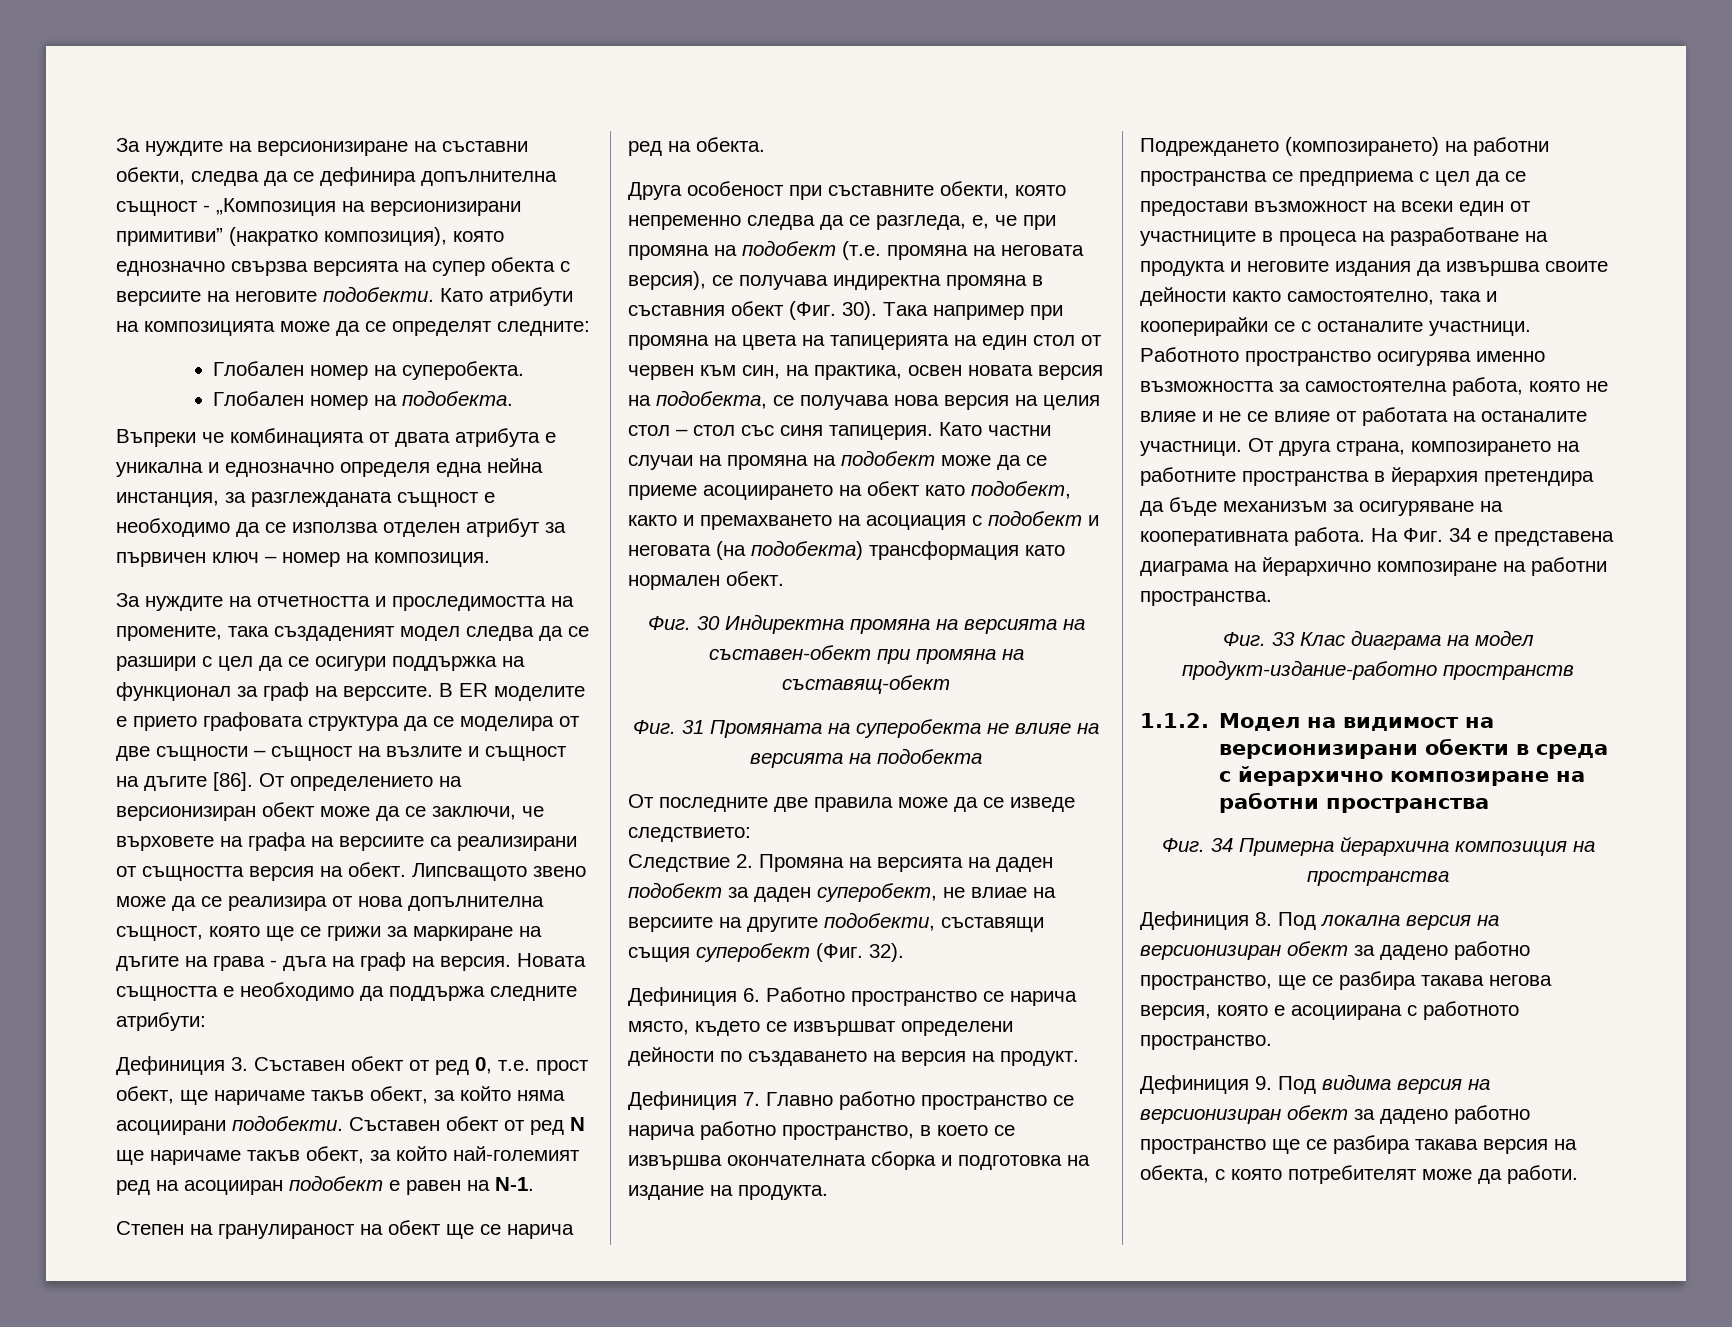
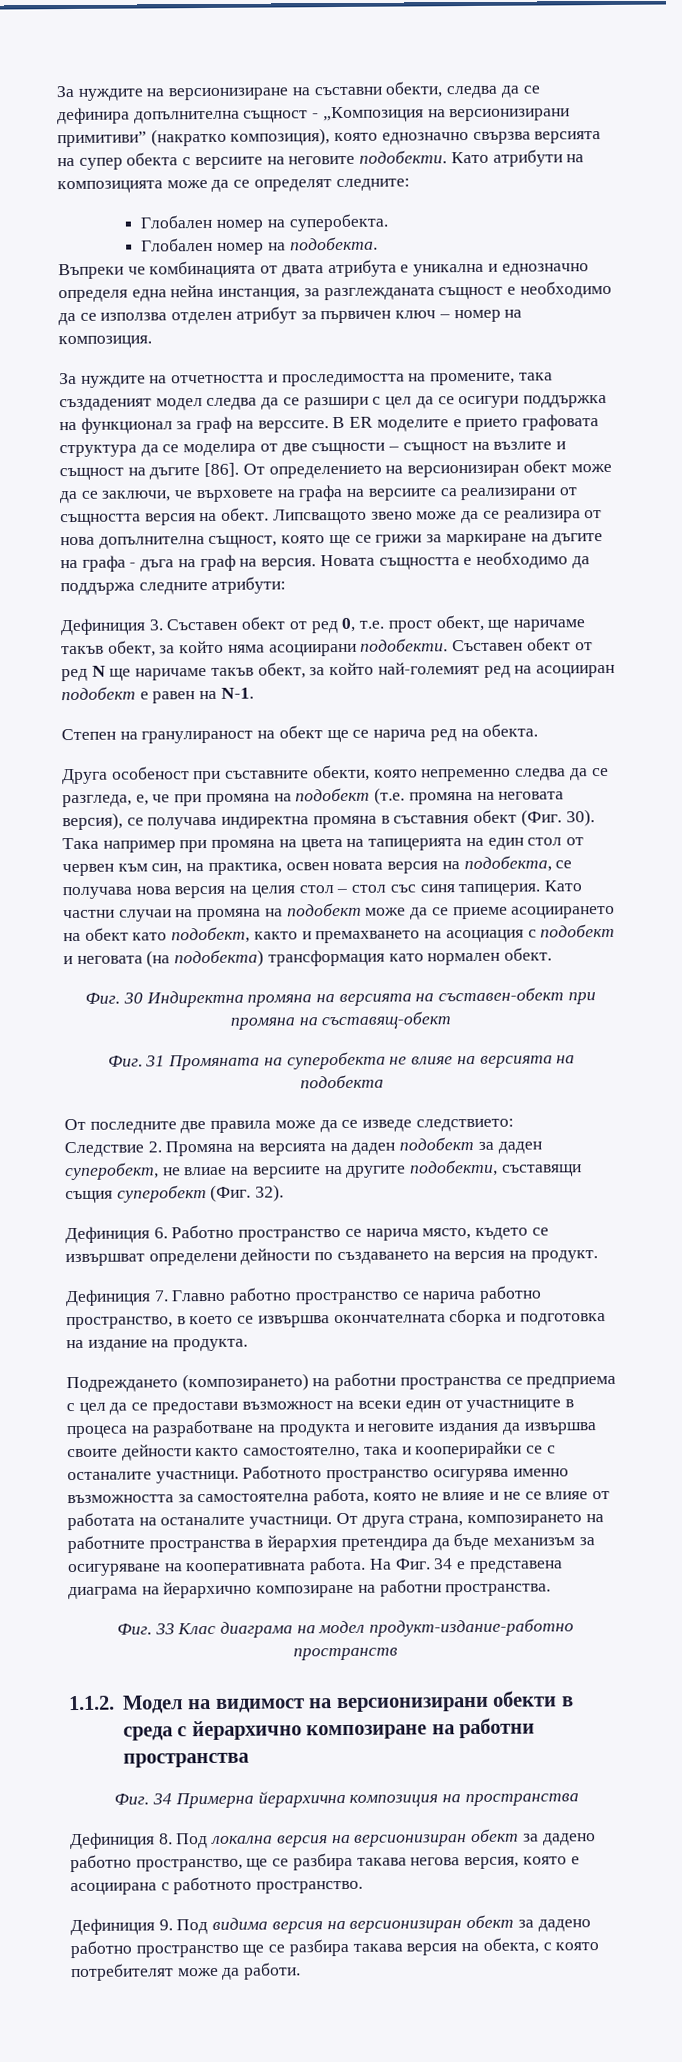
- Липсващото звено може да се реализира от нова допълнителна същност, която ще се грижи за маркиране на дъгите на грава - дъга на граф на версия.
+ Липсващото звено може да се реализира от нова допълнителна същност, която ще се грижи за маркиране на дъгите на графа - дъга на граф на версия.

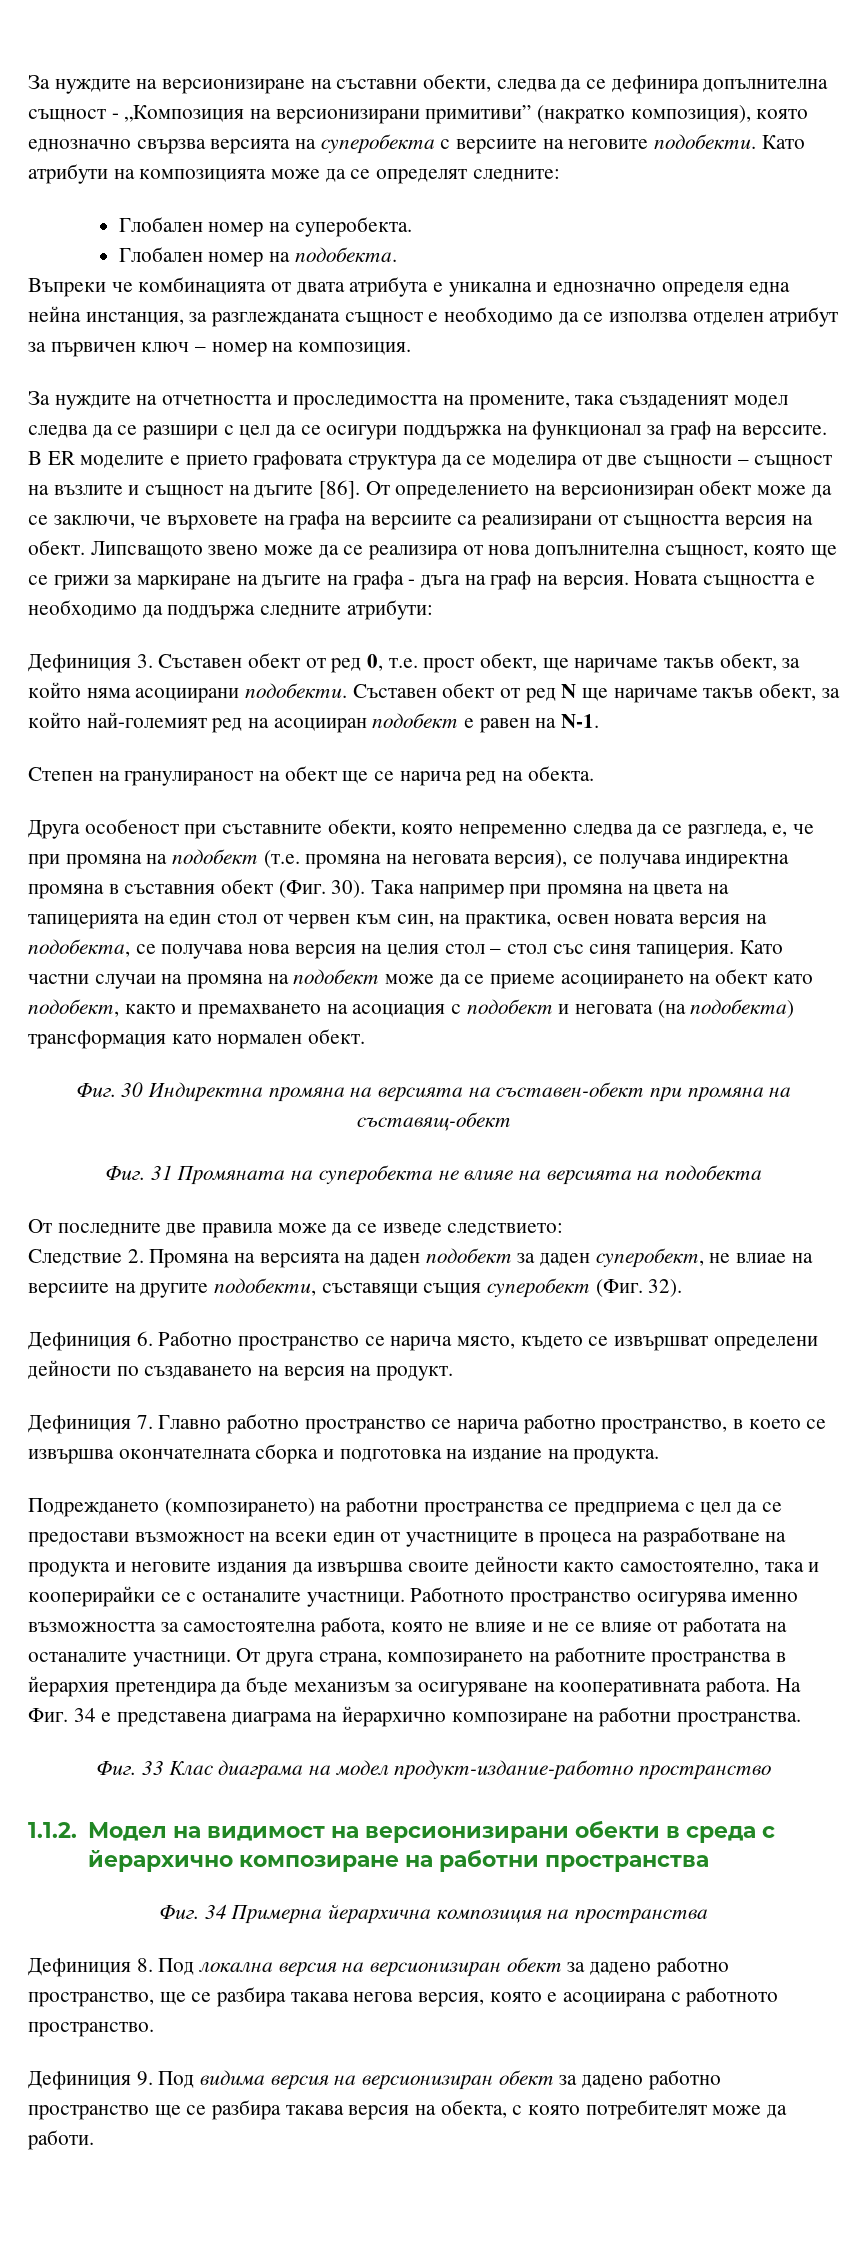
- За нуждите на версионизиране на съставни обекти, следва да се дефинира допълнителна същност - „Композиция на версионизирани примитиви” (накратко композиция), която еднозначно свързва версията на супер обекта с версиите на неговите подобекти.
+ За нуждите на версионизиране на съставни обекти, следва да се дефинира допълнителна същност - „Композиция на версионизирани примитиви” (накратко композиция), която еднозначно свързва версията на суперобекта с версиите на неговите подобекти.
- Фиг. 33 Клас диаграма на модел продукт-издание-работно пространств
+ Фиг. 33 Клас диаграма на модел продукт-издание-работно пространство

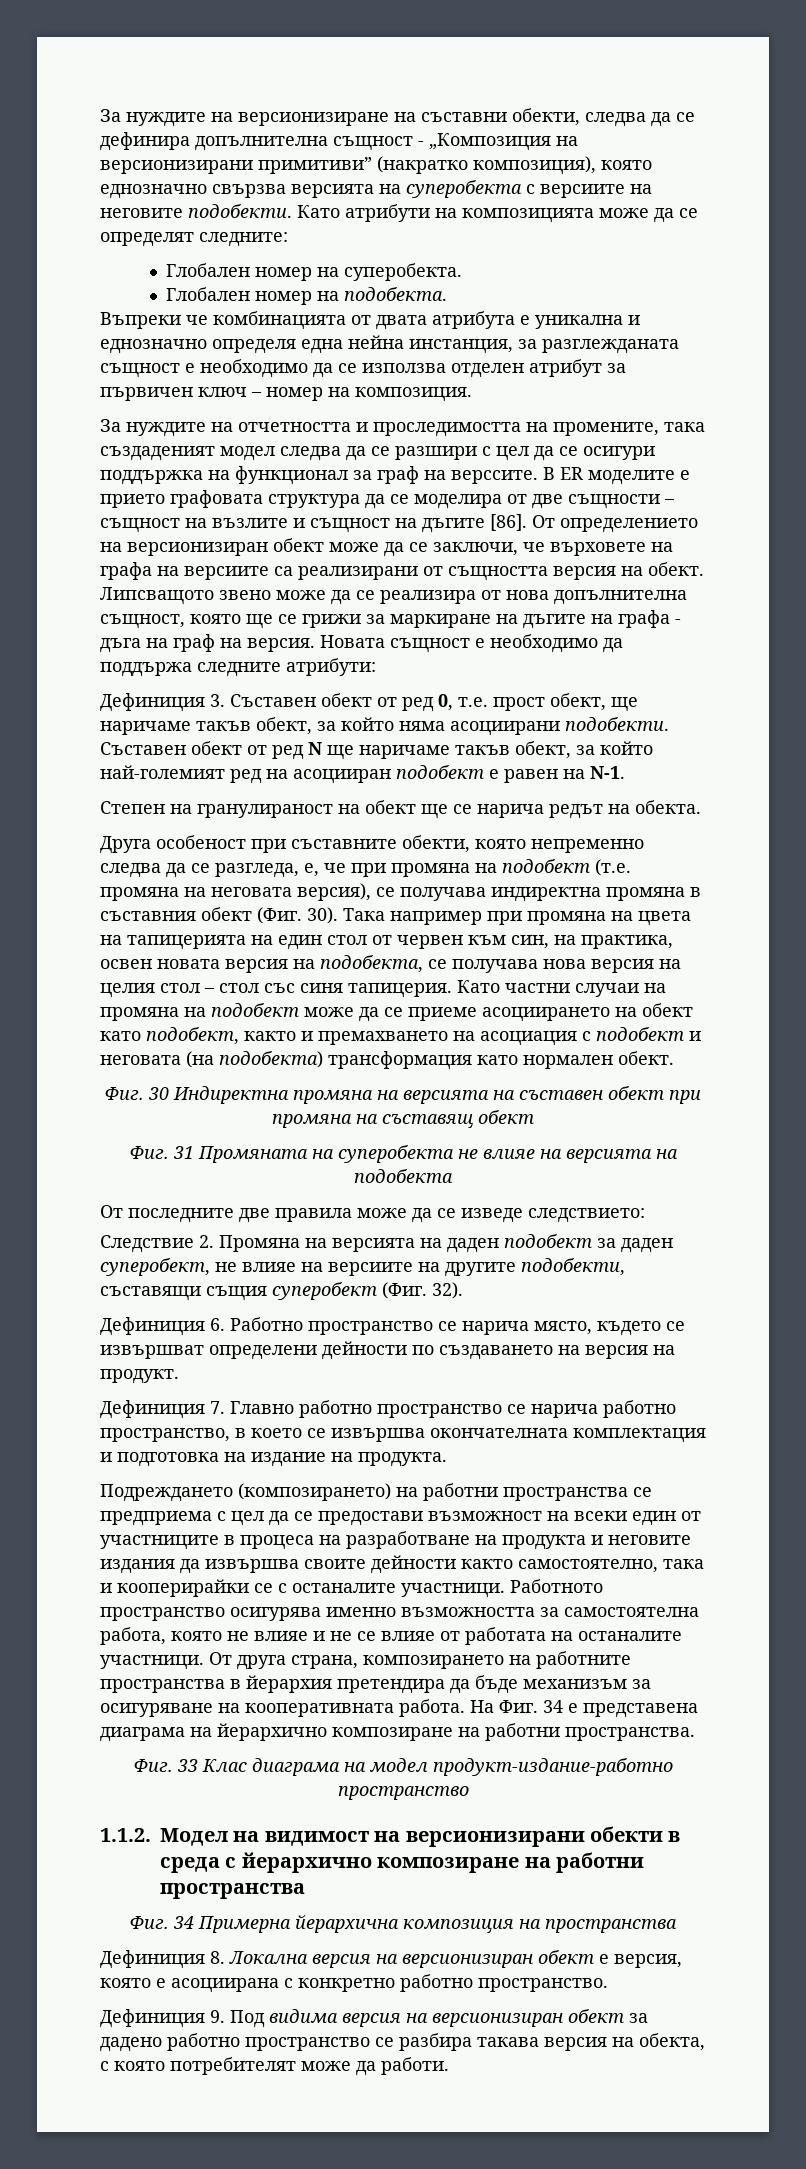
- Новата същността е необходимо да поддържа следните атрибути:
+ Новата същност е необходимо да поддържа следните атрибути:
- Степен на гранулираност на обект ще се нарича ред на обекта.
+ Степен на гранулираност на обект ще се нарича редът на обекта.
- Фиг. 30 Индиректна промяна на версията на съставен-обект при промяна на съставящ-обект
+ Фиг. 30 Индиректна промяна на версията на съставен обект при промяна на съставящ обект
- Следствие 2. Промяна на версията на даден подобект за даден суперобект, не влиае на версиите на другите подобекти, съставящи същия суперобект (Фиг. 32).
+ Следствие 2. Промяна на версията на даден подобект за даден суперобект, не влияе на версиите на другите подобекти, съставящи същия суперобект (Фиг. 32).
- Дефиниция 7. Главно работно пространство се нарича работно пространство, в което се извършва окончателната сборка и подготовка на издание на продукта.
+ Дефиниция 7. Главно работно пространство се нарича работно пространство, в което се извършва окончателната комплектация и подготовка на издание на продукта.
- Дефиниция 8. Под локална версия на версионизиран обект за дадено работно пространство, ще се разбира такава негова версия, която е асоциирана с работното пространство.
+ Дефиниция 8. Локална версия на версионизиран обект е версия, която е асоциирана с конкретно работно пространство.
- Дефиниция 9. Под видима версия на версионизиран обект за дадено работно пространство ще се разбира такава версия на обекта, с която потребителят може да работи.
+ Дефиниция 9. Под видима версия на версионизиран обект за дадено работно пространство се разбира такава версия на обекта, с която потребителят може да работи.

